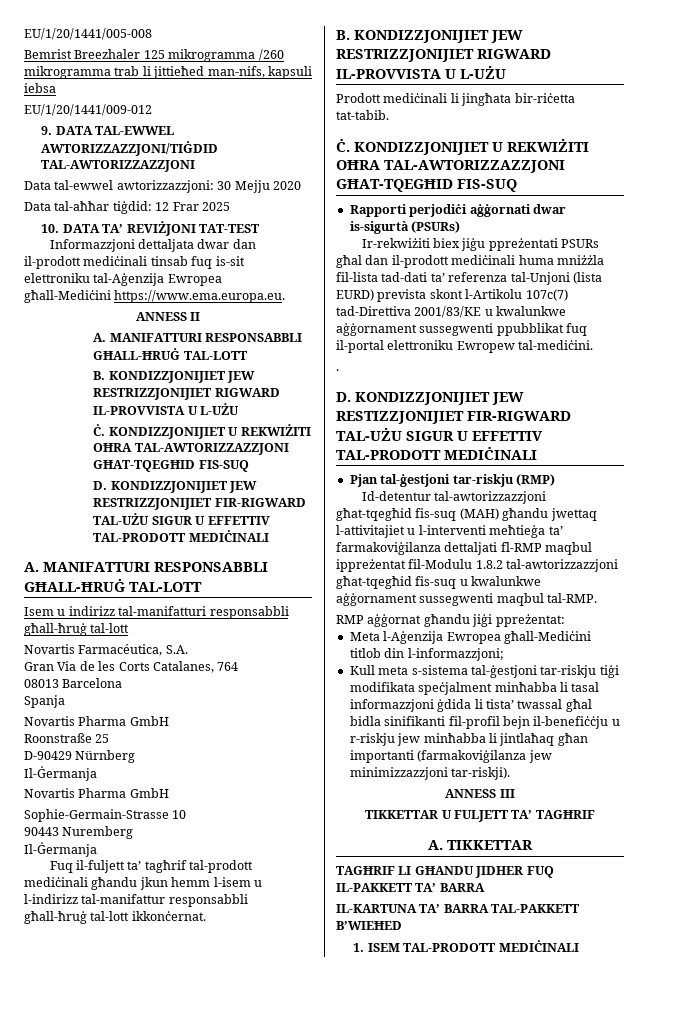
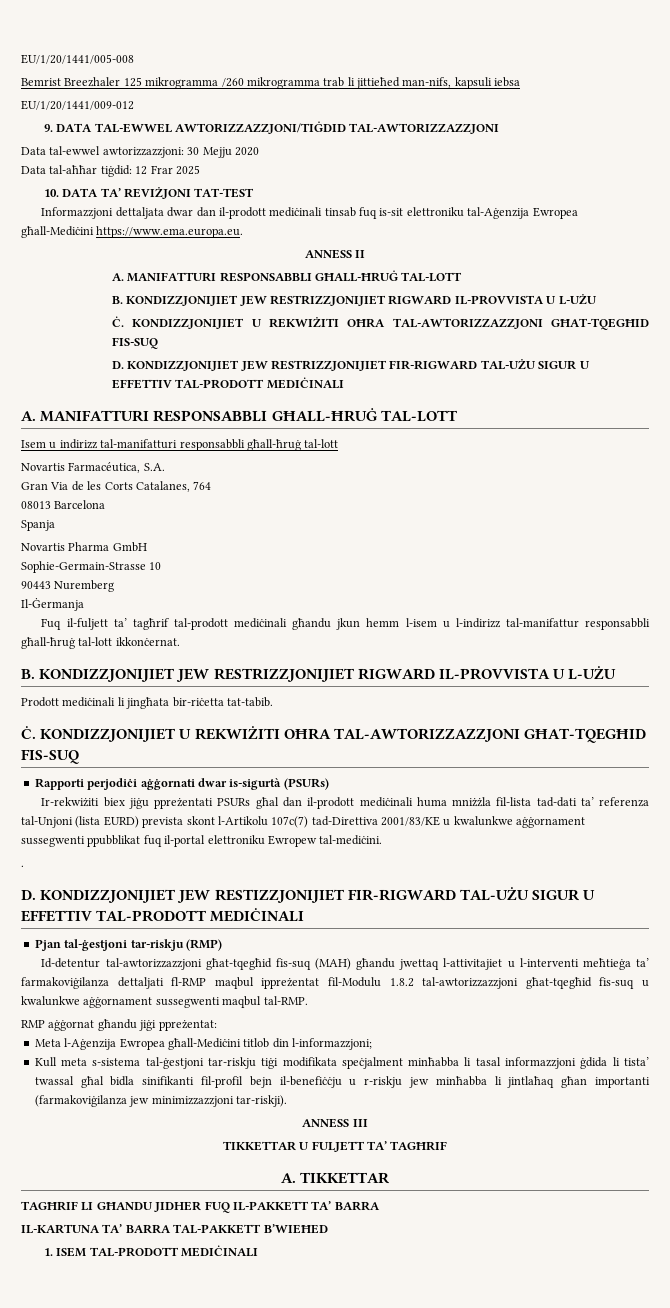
- Roonstraße 25
- D-90429 Nürnberg
- Il-Ġermanja
- Novartis Pharma GmbH

